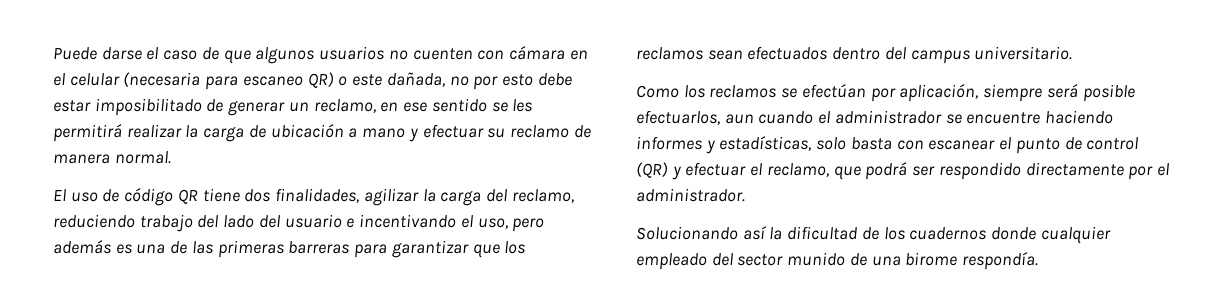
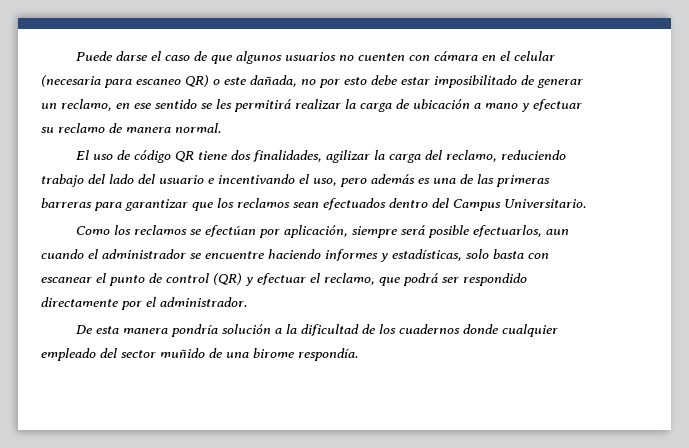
- El uso de código QR tiene dos finalidades, agilizar la carga del reclamo, reduciendo trabajo del lado del usuario e incentivando el uso, pero además es una de las primeras barreras para garantizar que los reclamos sean efectuados dentro del campus universitario.
+ El uso de código QR tiene dos finalidades, agilizar la carga del reclamo, reduciendo trabajo del lado del usuario e incentivando el uso, pero además es una de las primeras barreras para garantizar que los reclamos sean efectuados dentro del Campus Universitario.
- Solucionando así la dificultad de los cuadernos donde cualquier empleado del sector munido de una birome respondía.
+ De esta manera pondría solución a la dificultad de los cuadernos donde cualquier empleado del sector muñido de una birome respondía.

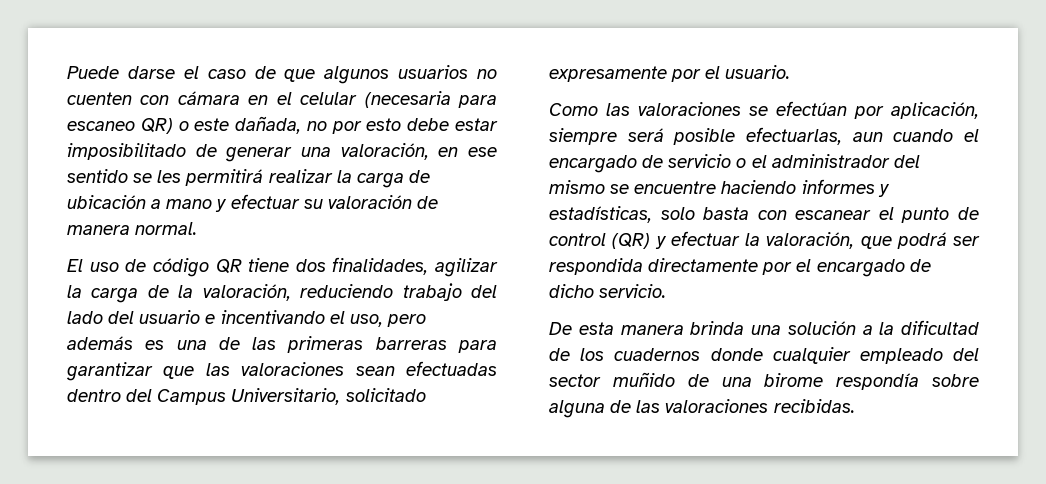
- Puede darse el caso de que algunos usuarios no cuenten con cámara en el celular (necesaria para escaneo QR) o este dañada, no por esto debe estar imposibilitado de generar un reclamo, en ese sentido se les permitirá realizar la carga de ubicación a mano y efectuar su reclamo de manera normal.
+ Puede darse el caso de que algunos usuarios no cuenten con cámara en el celular (necesaria para escaneo QR) o este dañada, no por esto debe estar imposibilitado de generar una valoración, en ese sentido se les permitirá realizar la carga de ubicación a mano y efectuar su valoración de manera normal.
- El uso de código QR tiene dos finalidades, agilizar la carga del reclamo, reduciendo trabajo del lado del usuario e incentivando el uso, pero además es una de las primeras barreras para garantizar que los reclamos sean efectuados dentro del Campus Universitario.
+ El uso de código QR tiene dos finalidades, agilizar la carga de la valoración, reduciendo trabajo del lado del usuario e incentivando el uso, pero además es una de las primeras barreras para garantizar que las valoraciones sean efectuadas dentro del Campus Universitario, solicitado expresamente por el usuario.
- Como los reclamos se efectúan por aplicación, siempre será posible efectuarlos, aun cuando el administrador se encuentre haciendo informes y estadísticas, solo basta con escanear el punto de control (QR) y efectuar el reclamo, que podrá ser respondido directamente por el administrador.
+ Como las valoraciones se efectúan por aplicación, siempre será posible efectuarlas, aun cuando el encargado de servicio o el administrador del mismo se encuentre haciendo informes y estadísticas, solo basta con escanear el punto de control (QR) y efectuar la valoración, que podrá ser respondida directamente por el encargado de dicho servicio.
- De esta manera pondría solución a la dificultad de los cuadernos donde cualquier empleado del sector muñido de una birome respondía.
+ De esta manera brinda una solución a la dificultad de los cuadernos donde cualquier empleado del sector muñido de una birome respondía sobre alguna de las valoraciones recibidas.

